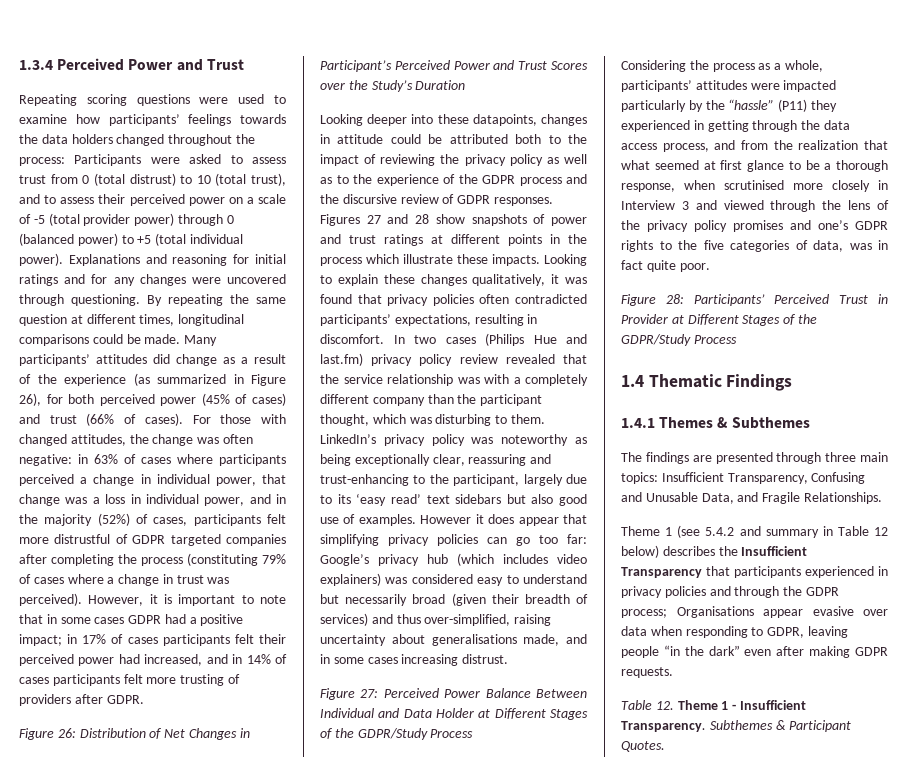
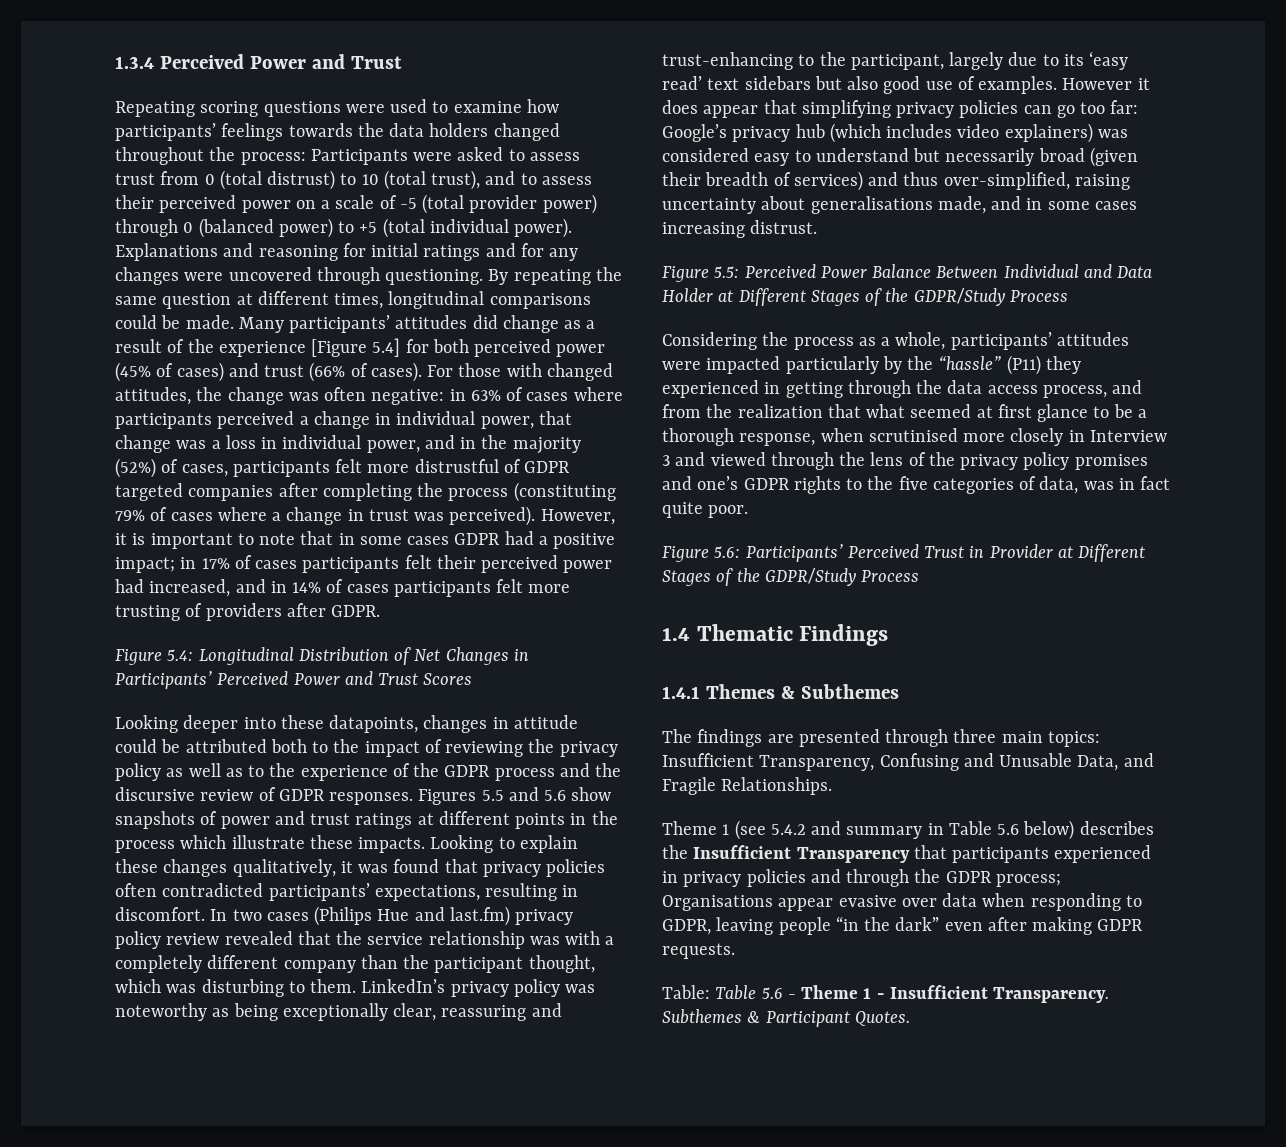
- Many participants’ attitudes did change as a result of the experience (as summarized in Figure 26), for both perceived power (45% of cases) and trust (66% of cases).
+ Many participants’ attitudes did change as a result of the experience [Figure 5.4] for both perceived power (45% of cases) and trust (66% of cases).
- Figure 26: Distribution of Net Changes in Participant’s Perceived Power and Trust Scores over the Study’s Duration
+ Figure 5.4: Longitudinal Distribution of Net Changes in Participants’ Perceived Power and Trust Scores
- Figures 27 and 28 show snapshots of power and trust ratings at different points in the process which illustrate these impacts.
+ Figures 5.5 and 5.6 show snapshots of power and trust ratings at different points in the process which illustrate these impacts.
- Figure 27: Perceived Power Balance Between Individual and Data Holder at Different Stages of the GDPR/Study Process
+ Figure 5.5: Perceived Power Balance Between Individual and Data Holder at Different Stages of the GDPR/Study Process
- Figure 28: Participants’ Perceived Trust in Provider at Different Stages of the GDPR/Study Process
+ Figure 5.6: Participants’ Perceived Trust in Provider at Different Stages of the GDPR/Study Process
- Theme 1 (see 5.4.2 and summary in Table 12 below) describes the Insufficient Transparency that participants experienced in privacy policies and through the GDPR process; Organisations appear evasive over data when responding to GDPR, leaving people “in the dark” even after making GDPR requests.
+ Theme 1 (see 5.4.2 and summary in Table 5.6 below) describes the Insufficient Transparency that participants experienced in privacy policies and through the GDPR process; Organisations appear evasive over data when responding to GDPR, leaving people “in the dark” even after making GDPR requests.
- Table 12. Theme 1 - Insufficient Transparency.
+ Table: Table 5.6 - Theme 1 - Insufficient Transparency.

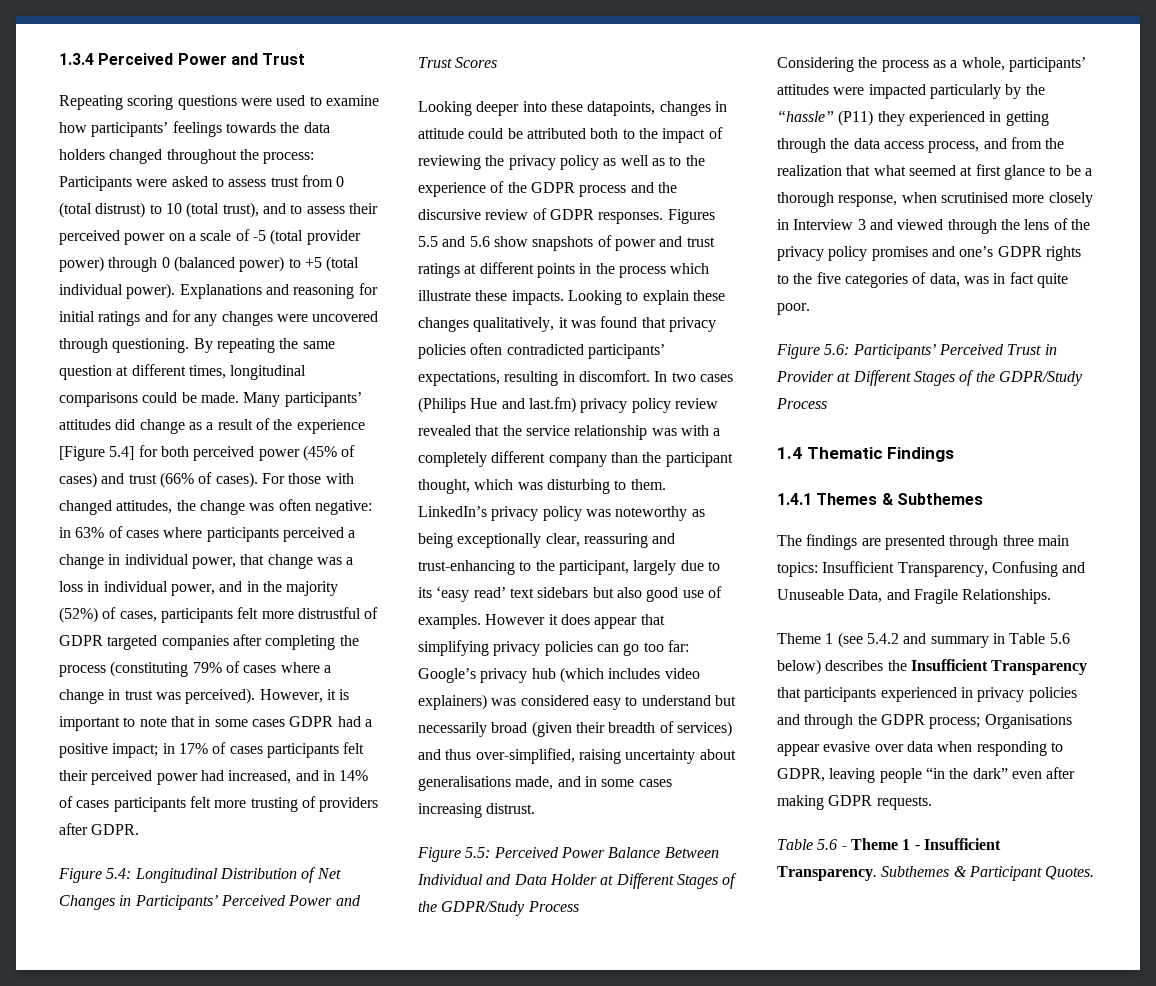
- The findings are presented through three main topics: Insufficient Transparency, Confusing and Unusable Data, and Fragile Relationships.
+ The findings are presented through three main topics: Insufficient Transparency, Confusing and Unuseable Data, and Fragile Relationships.
- Table: Table 5.6 - Theme 1 - Insufficient Transparency.
+ Table 5.6 - Theme 1 - Insufficient Transparency.

